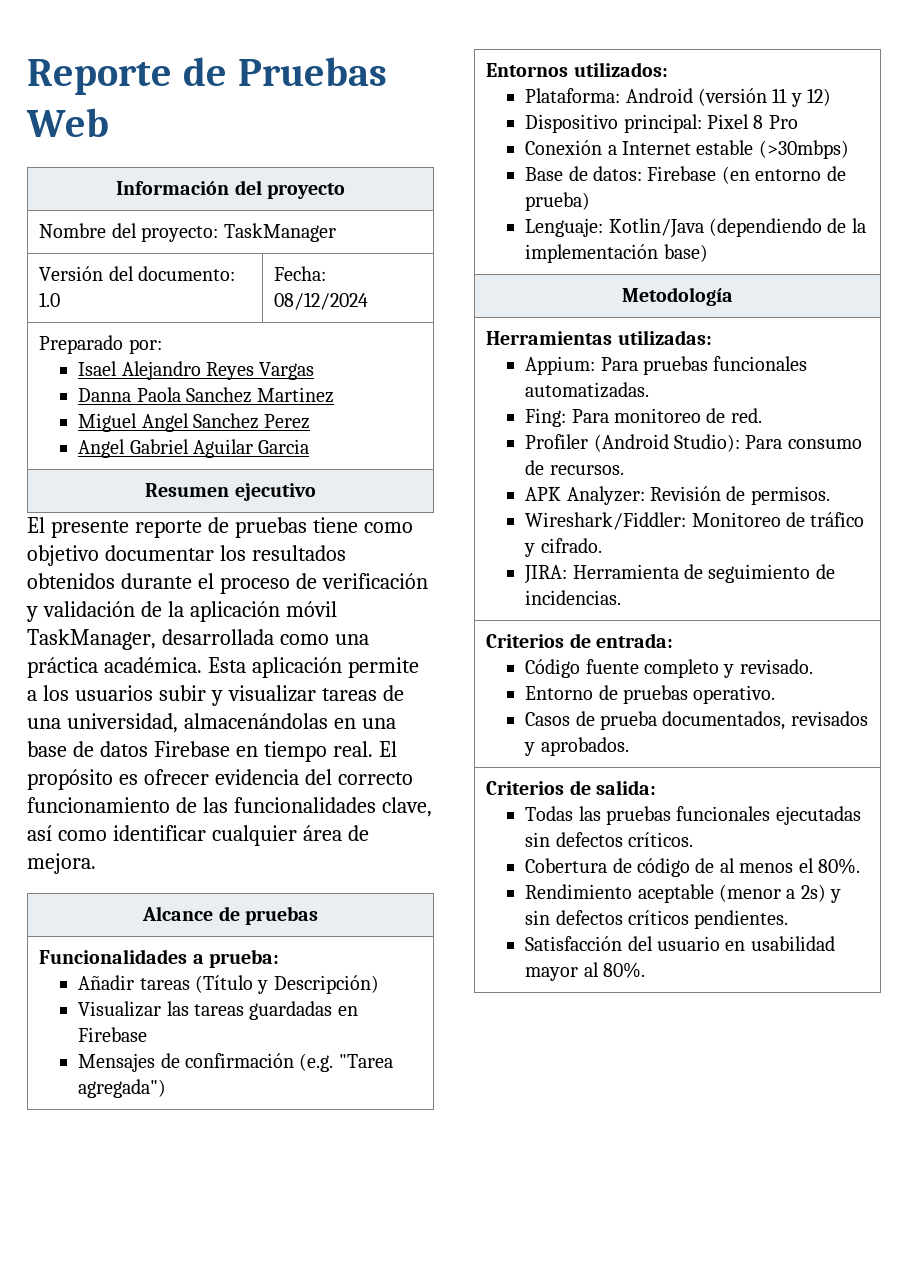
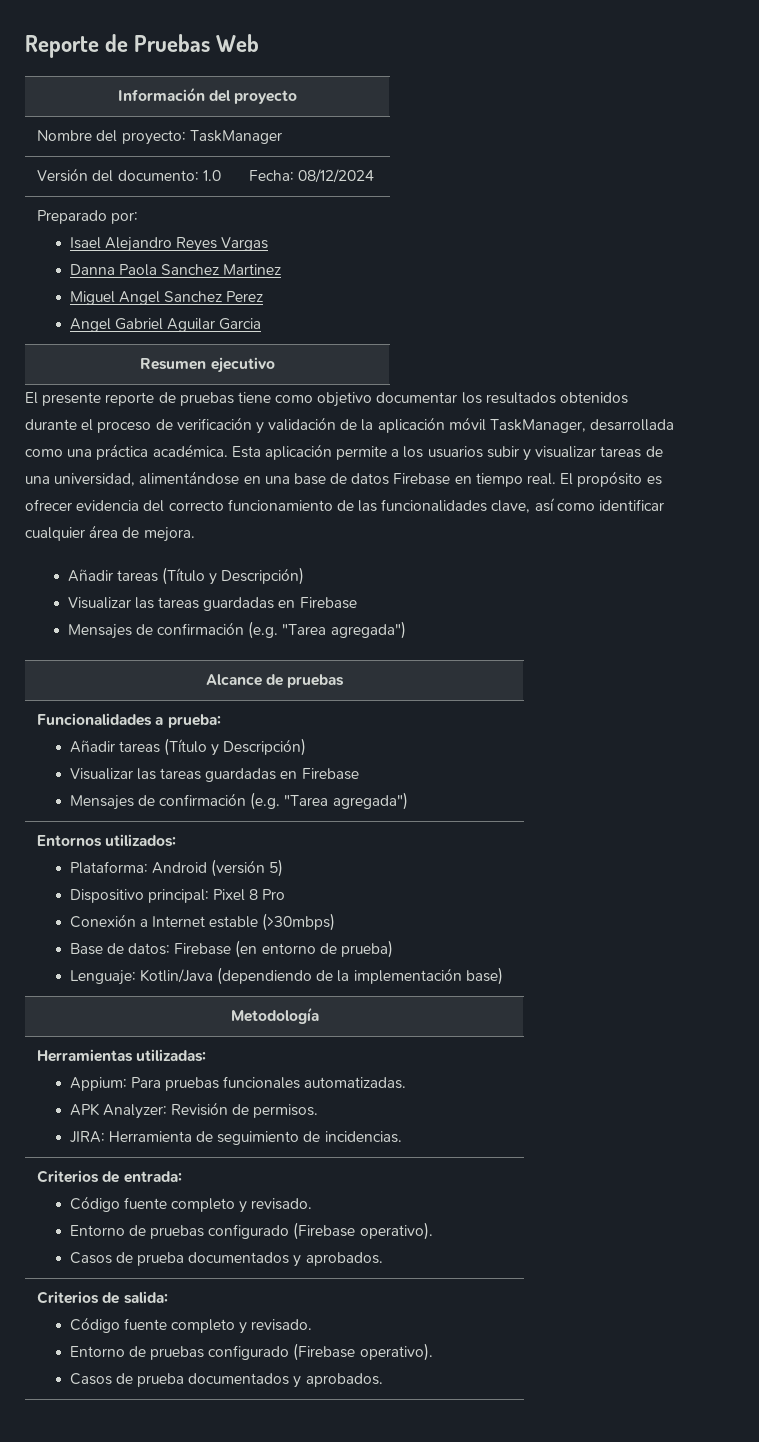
- Esta aplicación permite a los usuarios subir y visualizar tareas de una universidad, almacenándolas en una base de datos Firebase en tiempo real.
+ Esta aplicación permite a los usuarios subir y visualizar tareas de una universidad, alimentándose en una base de datos Firebase en tiempo real.
  El propósito es ofrecer evidencia del correcto funcionamiento de las funcionalidades clave, así como identificar cualquier área de mejora.
+ Añadir tareas (Título y Descripción)
+ Visualizar las tareas guardadas en Firebase
+ Mensajes de confirmación (e.g. "Tarea agregada")
  Entornos utilizados:
- Plataforma: Android (versión 11 y 12)
+ Plataforma: Android (versión 5)
  Herramientas utilizadas:
  Appium: Para pruebas funcionales automatizadas.
- Fing: Para monitoreo de red.
- Profiler (Android Studio): Para consumo de recursos.
  APK Analyzer: Revisión de permisos.
- Wireshark/Fiddler: Monitoreo de tráfico y cifrado.
  Criterios de entrada:
  Código fuente completo y revisado.
- Entorno de pruebas operativo.
- Casos de prueba documentados, revisados y aprobados.
+ Entorno de pruebas configurado (Firebase operativo).
+ Casos de prueba documentados y aprobados.
  Criterios de salida:
- Todas las pruebas funcionales ejecutadas sin defectos críticos.
- Cobertura de código de al menos el 80%.
- Rendimiento aceptable (menor a 2s) y sin defectos críticos pendientes.
- Satisfacción del usuario en usabilidad mayor al 80%.
+ Código fuente completo y revisado.
+ Entorno de pruebas configurado (Firebase operativo).
+ Casos de prueba documentados y aprobados.

